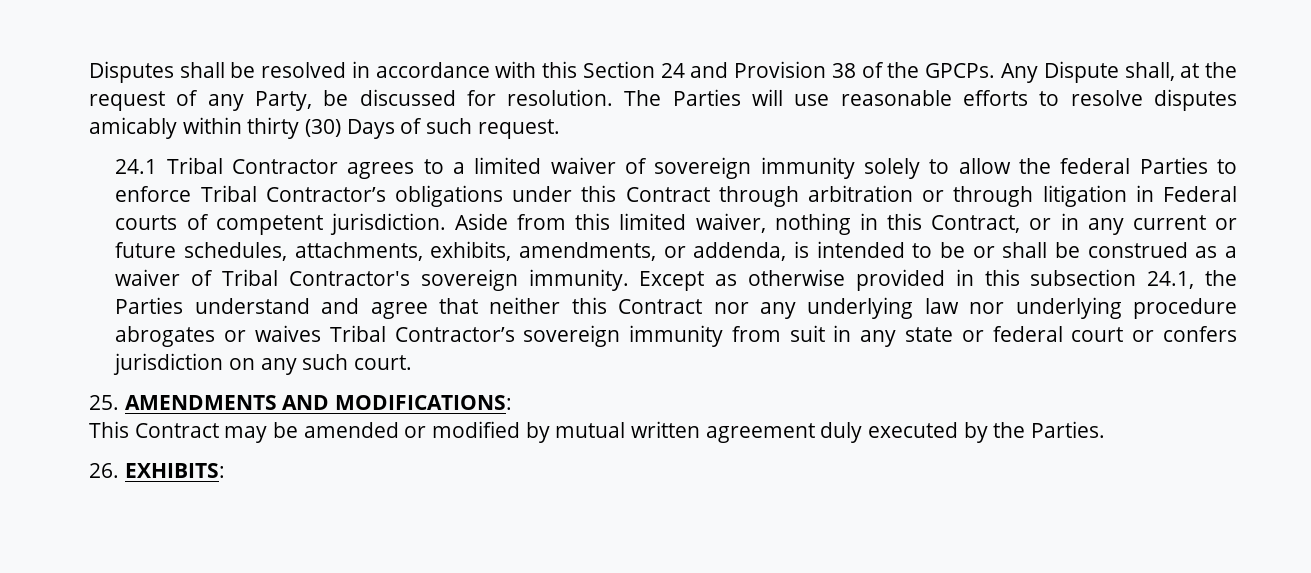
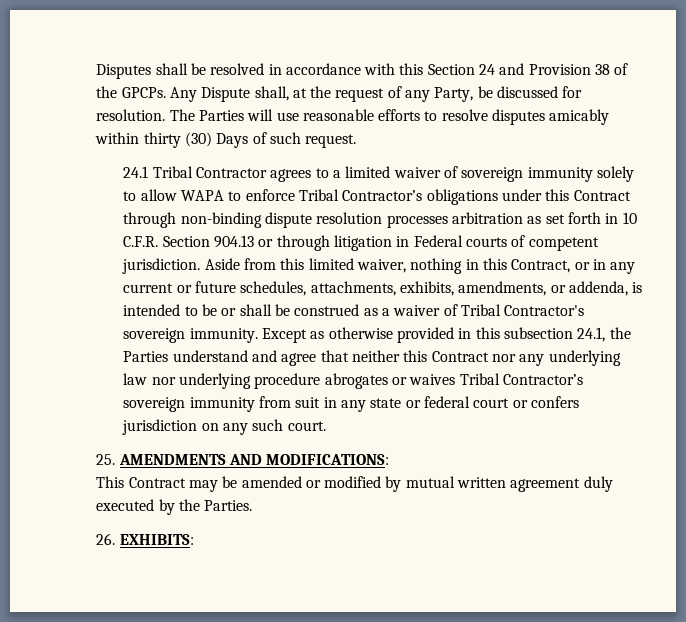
- 24.1 Tribal Contractor agrees to a limited waiver of sovereign immunity solely to allow the federal Parties to enforce Tribal Contractor’s obligations under this Contract through arbitration or through litigation in Federal courts of competent jurisdiction.
+ 24.1 Tribal Contractor agrees to a limited waiver of sovereign immunity solely to allow WAPA to enforce Tribal Contractor’s obligations under this Contract through non-binding dispute resolution processes arbitration as set forth in 10 C.F.R. Section 904.13 or through litigation in Federal courts of competent jurisdiction.

